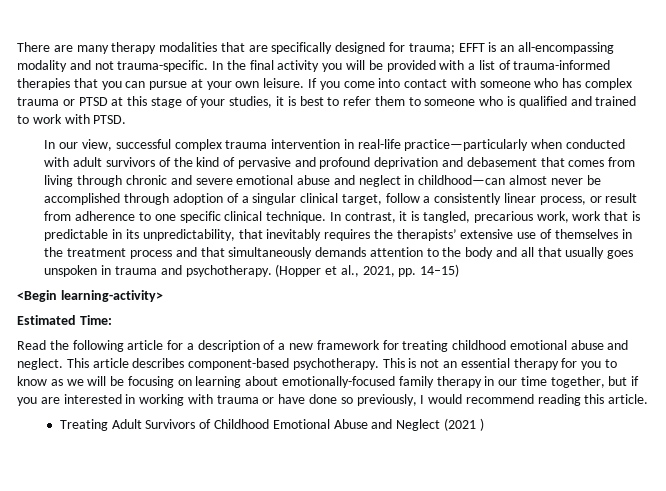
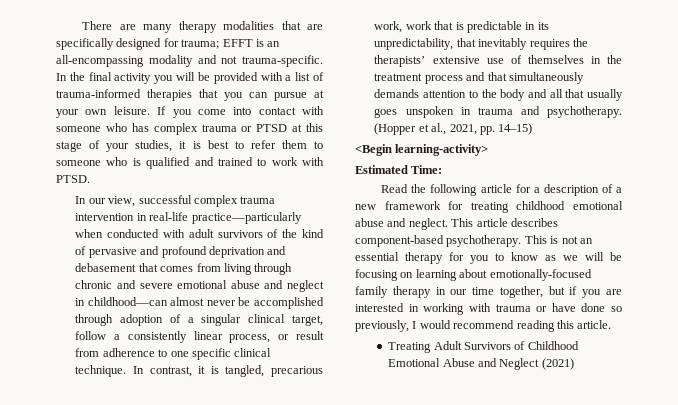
- Treating Adult Survivors of Childhood Emotional Abuse and Neglect (2021 )
+ Treating Adult Survivors of Childhood Emotional Abuse and Neglect (2021)

